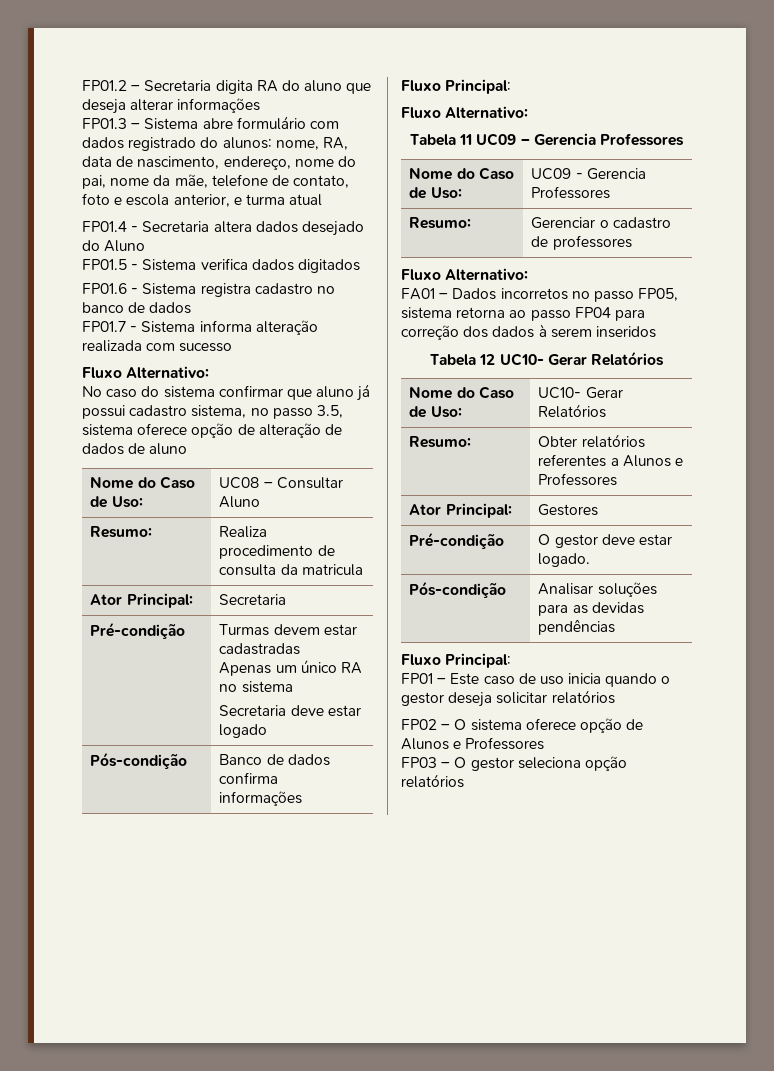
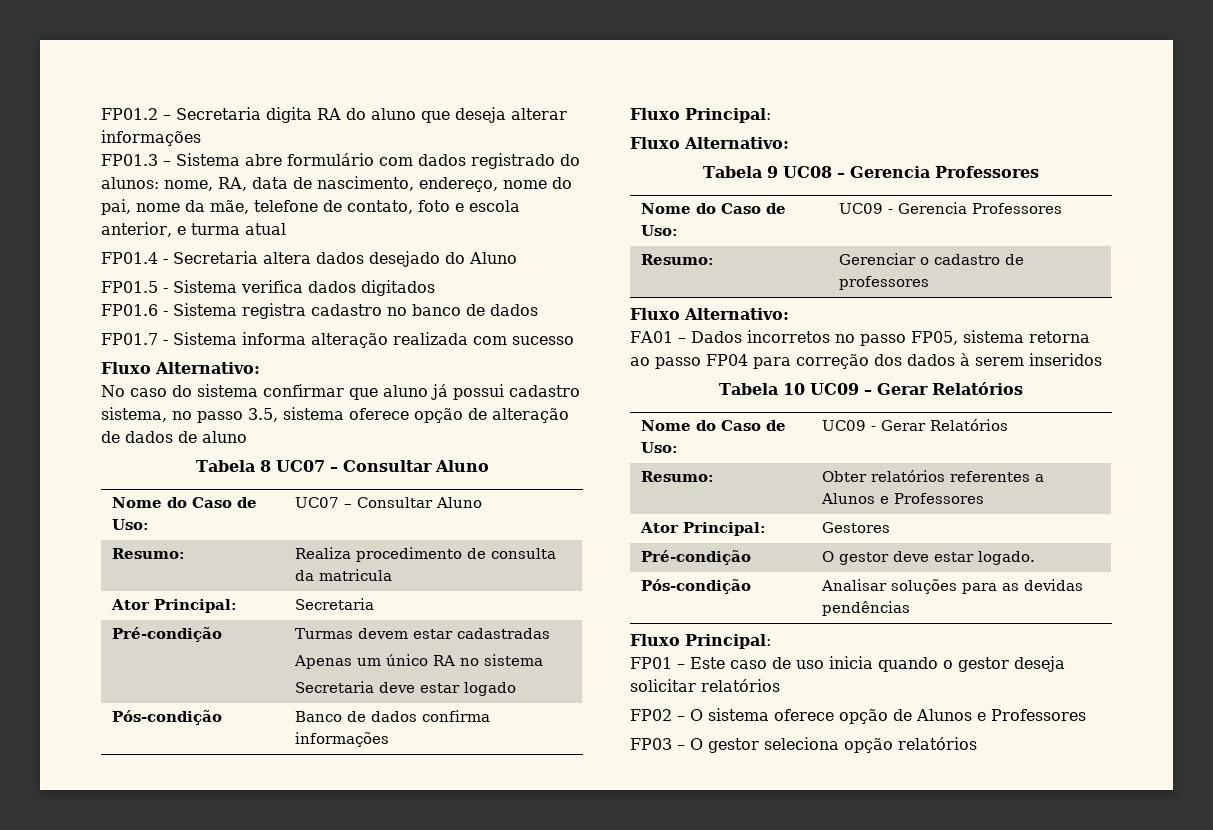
- Nome do Caso de Uso: | UC08 – Consultar Aluno
+ Tabela 8 UC07 – Consultar Aluno
+ Nome do Caso de Uso: | UC07 – Consultar Aluno
- Tabela 11 UC09 – Gerencia Professores
+ Tabela 9 UC08 – Gerencia Professores
- Tabela 12 UC10- Gerar Relatórios
+ Tabela 10 UC09 – Gerar Relatórios
- Nome do Caso de Uso: | UC10- Gerar Relatórios
+ Nome do Caso de Uso: | UC09 - Gerar Relatórios

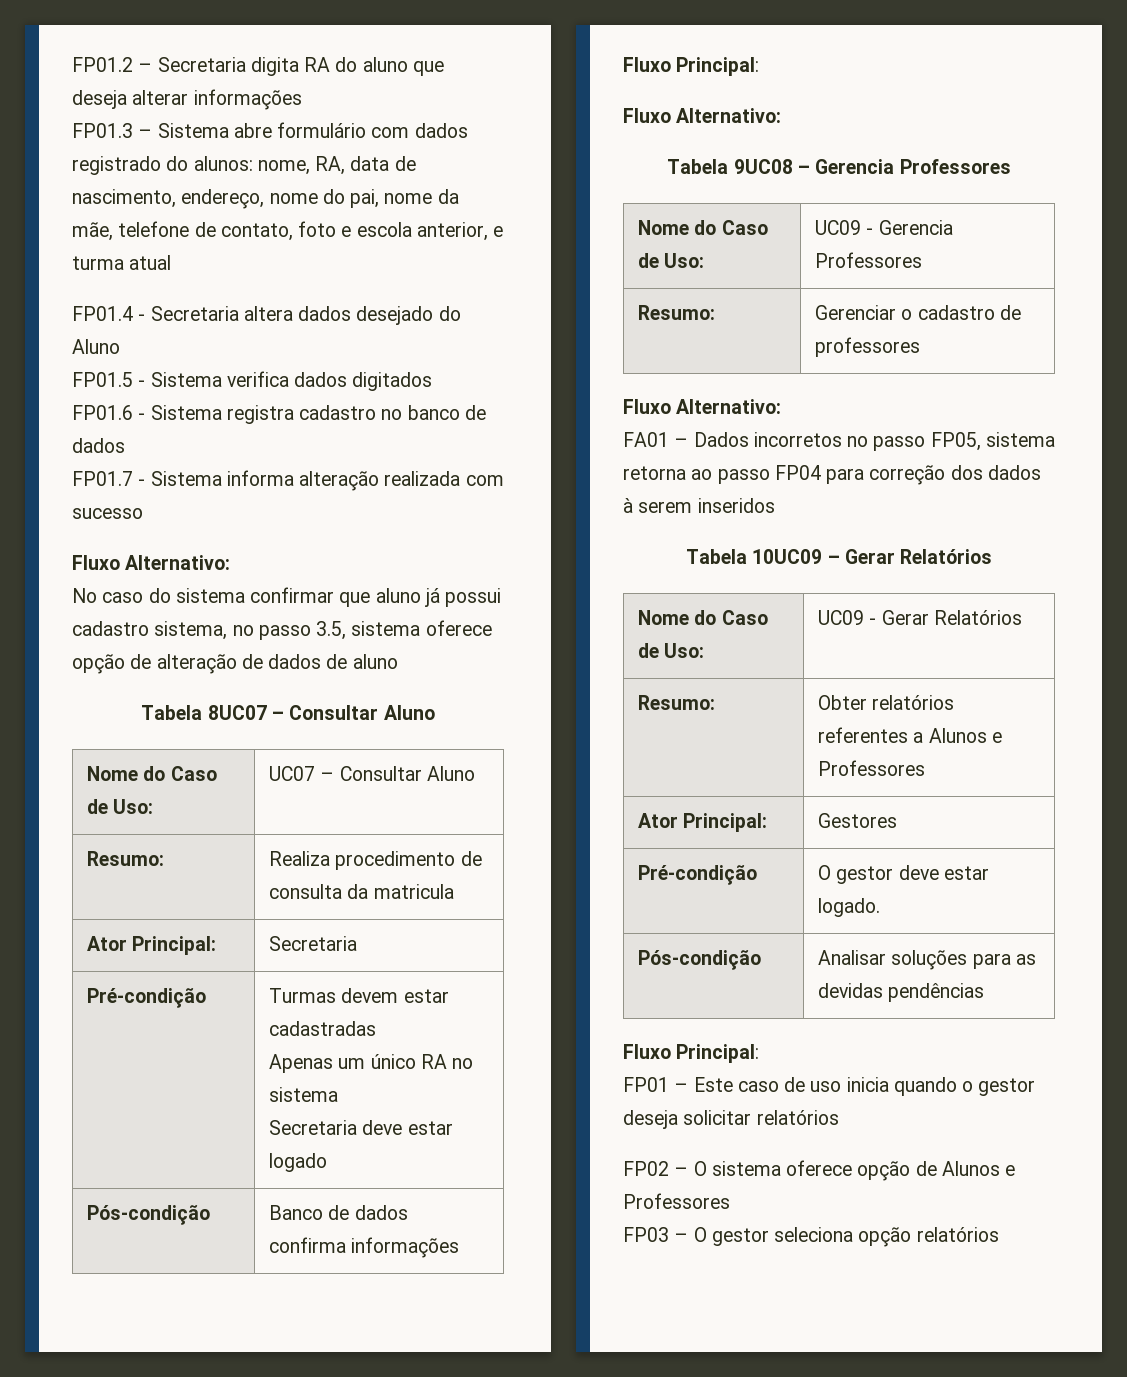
- Tabela 8 UC07 – Consultar Aluno
+ Tabela 8UC07 – Consultar Aluno
- Tabela 9 UC08 – Gerencia Professores
+ Tabela 9UC08 – Gerencia Professores
- Tabela 10 UC09 – Gerar Relatórios
+ Tabela 10UC09 – Gerar Relatórios

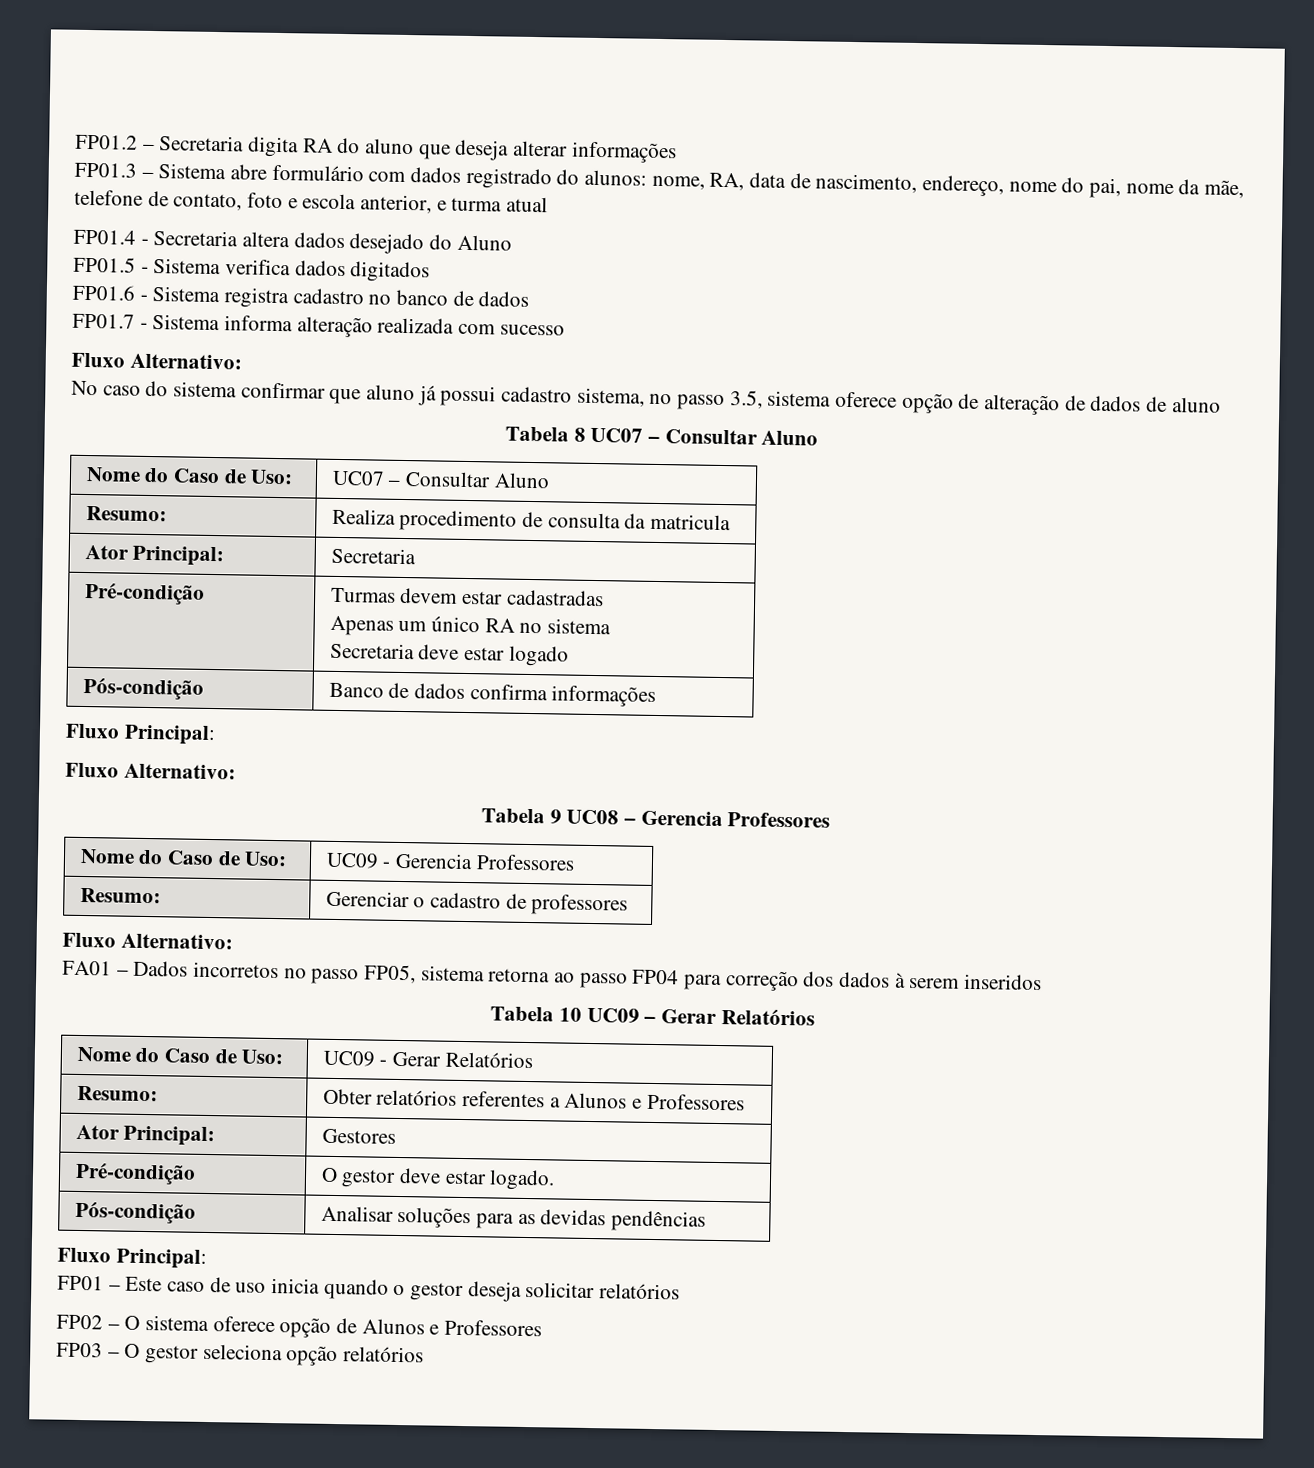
- Tabela 8UC07 – Consultar Aluno
+ Tabela 8 UC07 – Consultar Aluno
- Tabela 9UC08 – Gerencia Professores
+ Tabela 9 UC08 – Gerencia Professores
- Tabela 10UC09 – Gerar Relatórios
+ Tabela 10 UC09 – Gerar Relatórios

